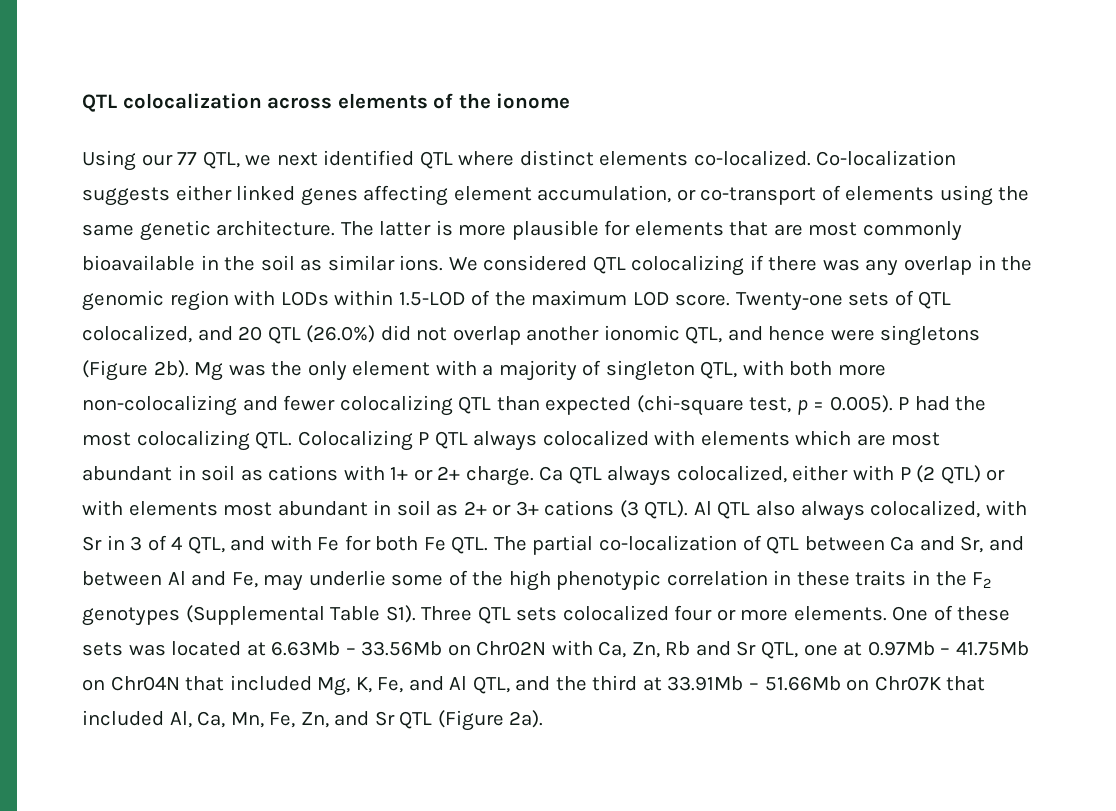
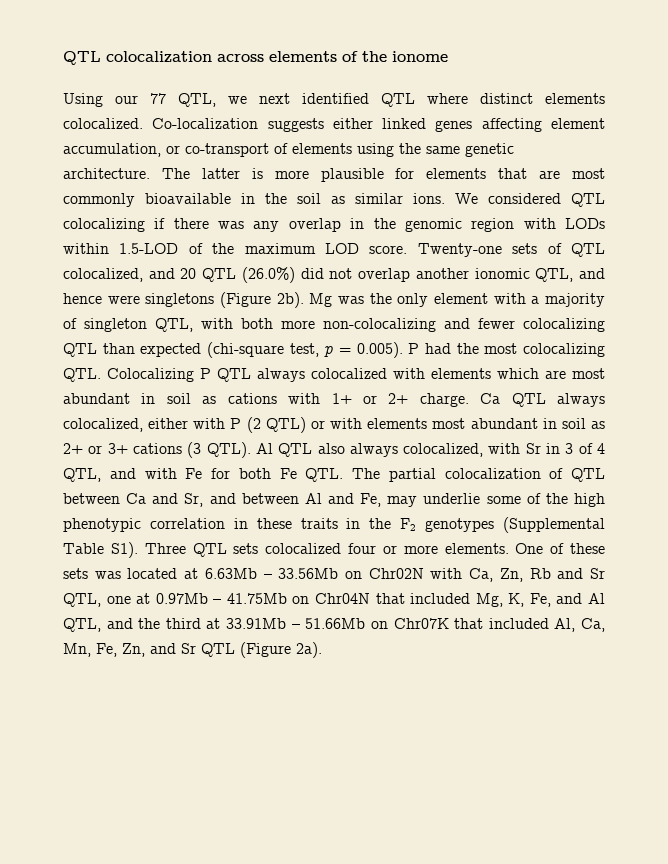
- Using our 77 QTL, we next identified QTL where distinct elements co-localized.
+ Using our 77 QTL, we next identified QTL where distinct elements colocalized.
- Al QTL also always colocalized, with Sr in 3 of 4 QTL, and with Fe for both Fe QTL. The partial co-localization of QTL between Ca and Sr, and between Al and Fe, may underlie some of the high phenotypic correlation in these traits in the F2 genotypes (Supplemental Table S1). Three QTL sets colocalized four or more elements.
+ Al QTL also always colocalized, with Sr in 3 of 4 QTL, and with Fe for both Fe QTL. The partial colocalization of QTL between Ca and Sr, and between Al and Fe, may underlie some of the high phenotypic correlation in these traits in the F2 genotypes (Supplemental Table S1). Three QTL sets colocalized four or more elements.

